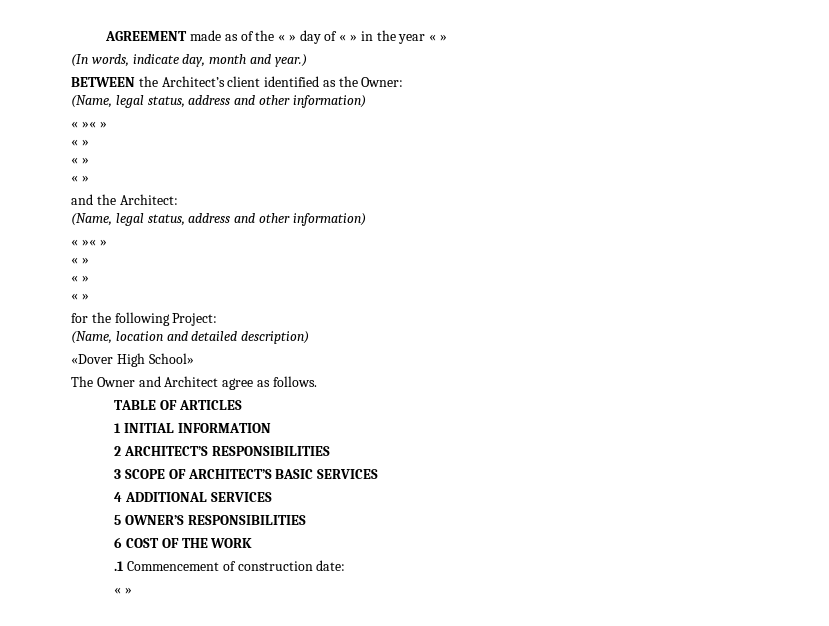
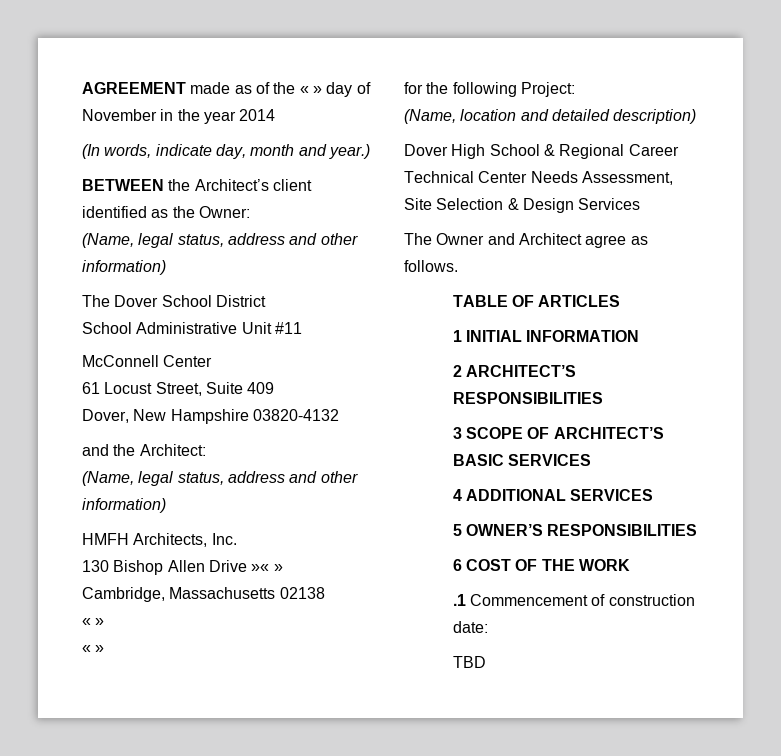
- AGREEMENT made as of the « » day of « » in the year « »
+ AGREEMENT made as of the « » day of November in the year 2014
  BETWEEN the Architect’s client identified as the Owner:
  (Name, legal status, address and other information)
- « »« »
- « »
- « »
- « »
+ The Dover School District
+ School Administrative Unit #11
+ McConnell Center
+ 61 Locust Street, Suite 409
+ Dover, New Hampshire 03820-4132
  and the Architect:
  (Name, legal status, address and other information)
- « »« »
- « »
+ HMFH Architects, Inc.
+ 130 Bishop Allen Drive »« »
+ Cambridge, Massachusetts 02138
- «Dover High School»
+ Dover High School & Regional Career Technical Center Needs Assessment, Site Selection & Design Services
  .1 Commencement of construction date:
- « »
+ TBD

